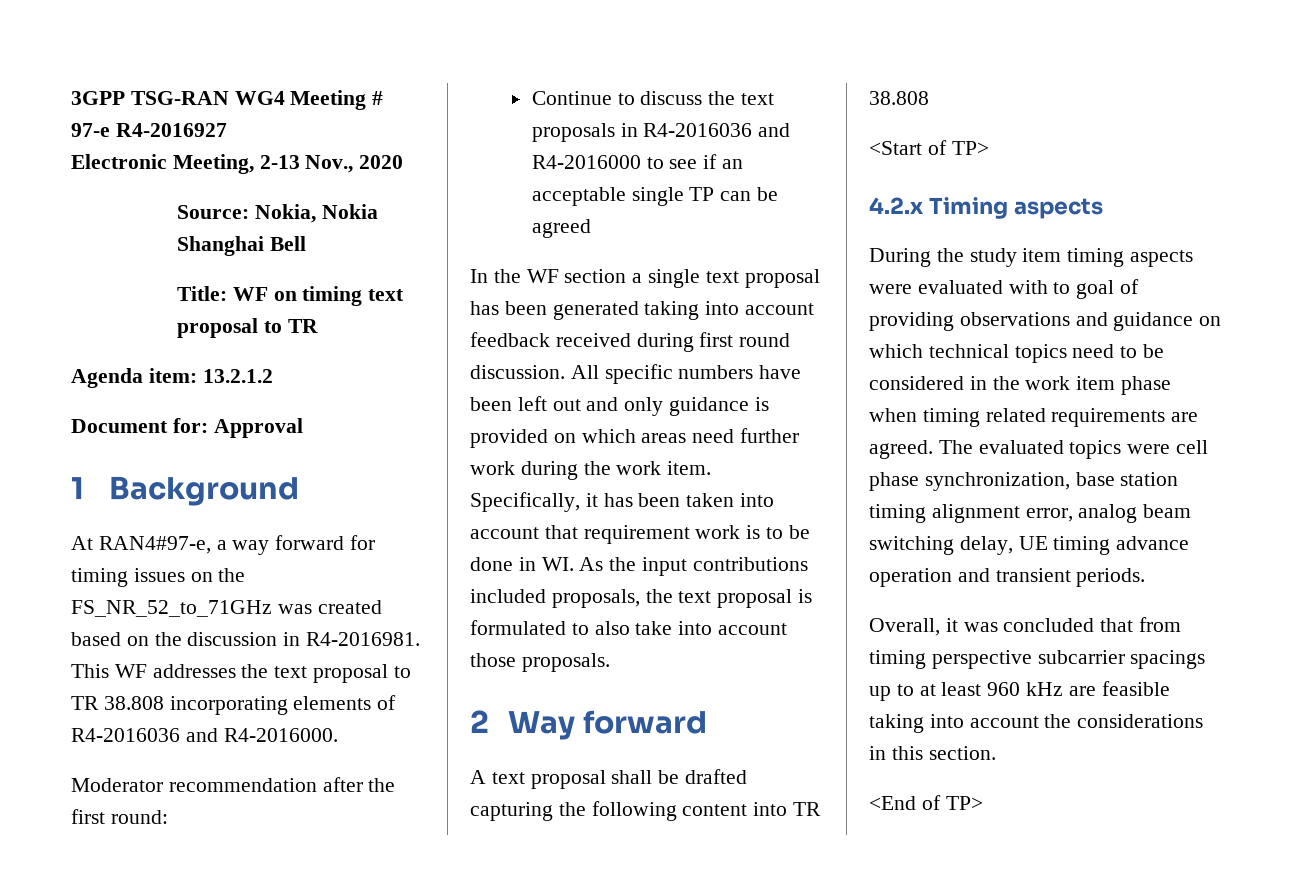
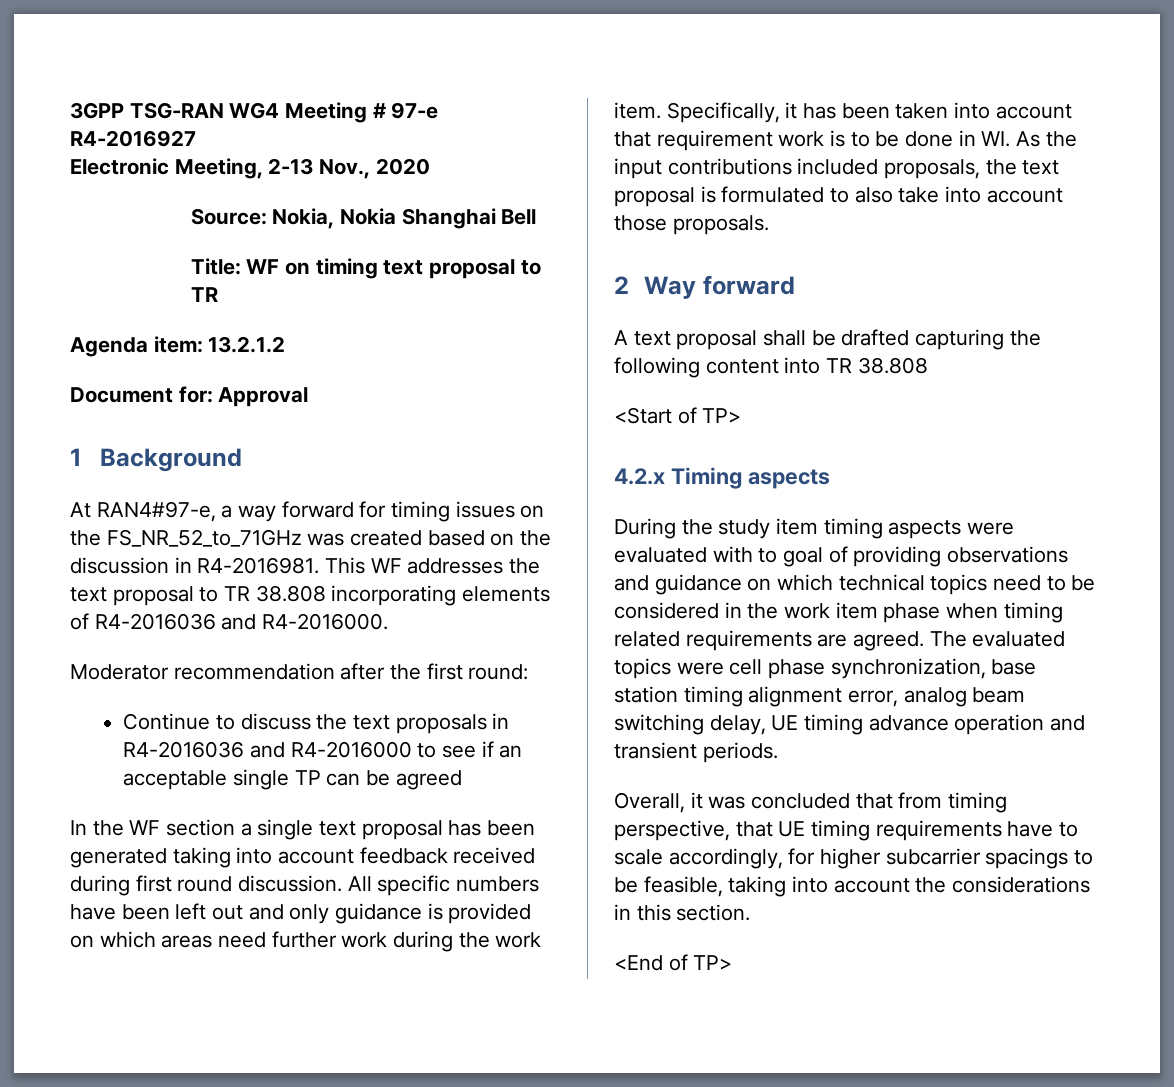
- Overall, it was concluded that from timing perspective subcarrier spacings up to at least 960 kHz are feasible taking into account the considerations in this section.
+ Overall, it was concluded that from timing perspective, that UE timing requirements have to scale accordingly, for higher subcarrier spacings to be feasible, taking into account the considerations in this section.

